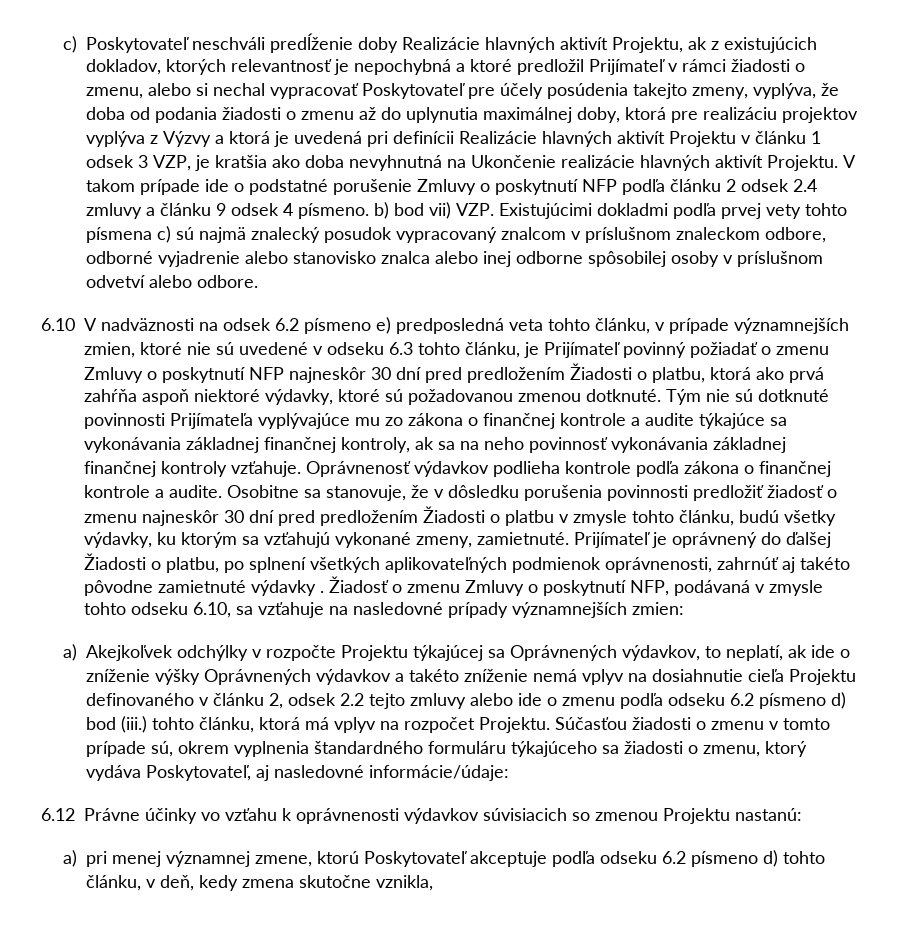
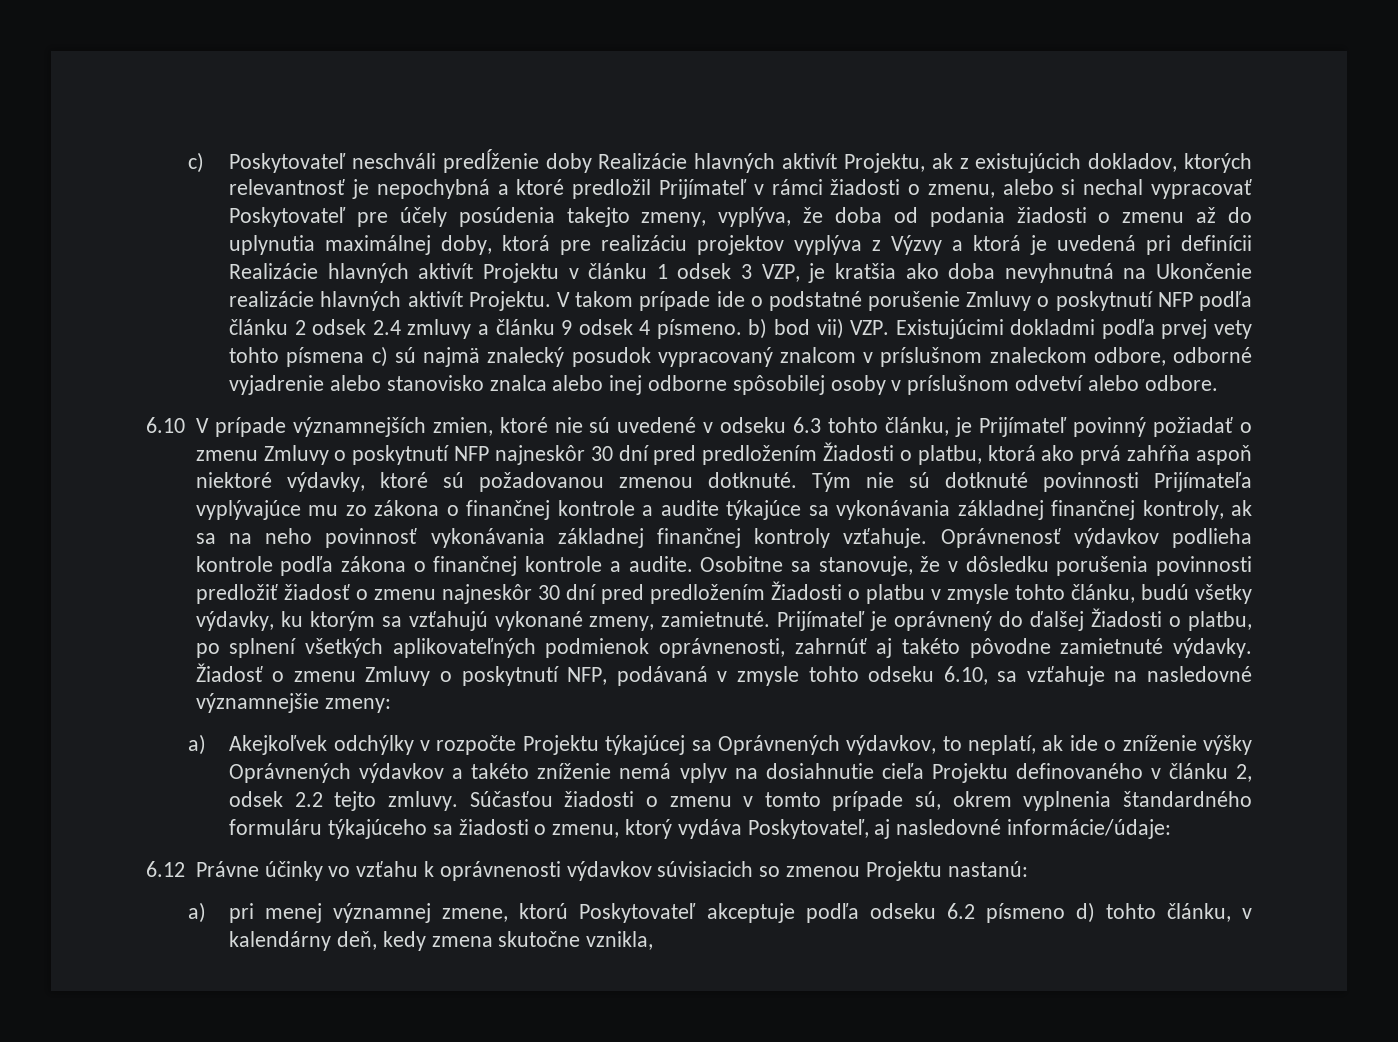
- 6.10 V nadväznosti na odsek 6.2 písmeno e) predposledná veta tohto článku, v prípade významnejších zmien, ktoré nie sú uvedené v odseku 6.3 tohto článku, je Prijímateľ povinný požiadať o zmenu Zmluvy o poskytnutí NFP najneskôr 30 dní pred predložením Žiadosti o platbu, ktorá ako prvá zahŕňa aspoň niektoré výdavky, ktoré sú požadovanou zmenou dotknuté.
+ 6.10 V prípade významnejších zmien, ktoré nie sú uvedené v odseku 6.3 tohto článku, je Prijímateľ povinný požiadať o zmenu Zmluvy o poskytnutí NFP najneskôr 30 dní pred predložením Žiadosti o platbu, ktorá ako prvá zahŕňa aspoň niektoré výdavky, ktoré sú požadovanou zmenou dotknuté.
- Prijímateľ je oprávnený do ďalšej Žiadosti o platbu, po splnení všetkých aplikovateľných podmienok oprávnenosti, zahrnúť aj takéto pôvodne zamietnuté výdavky .
+ Prijímateľ je oprávnený do ďalšej Žiadosti o platbu, po splnení všetkých aplikovateľných podmienok oprávnenosti, zahrnúť aj takéto pôvodne zamietnuté výdavky.
- Žiadosť o zmenu Zmluvy o poskytnutí NFP, podávaná v zmysle tohto odseku 6.10, sa vzťahuje na nasledovné prípady významnejších zmien:
+ Žiadosť o zmenu Zmluvy o poskytnutí NFP, podávaná v zmysle tohto odseku 6.10, sa vzťahuje na nasledovné významnejšie zmeny:
- a) Akejkoľvek odchýlky v rozpočte Projektu týkajúcej sa Oprávnených výdavkov, to neplatí, ak ide o zníženie výšky Oprávnených výdavkov a takéto zníženie nemá vplyv na dosiahnutie cieľa Projektu definovaného v článku 2, odsek 2.2 tejto zmluvy alebo ide o zmenu podľa odseku 6.2 písmeno d) bod (iii.) tohto článku, ktorá má vplyv na rozpočet Projektu.
+ a) Akejkoľvek odchýlky v rozpočte Projektu týkajúcej sa Oprávnených výdavkov, to neplatí, ak ide o zníženie výšky Oprávnených výdavkov a takéto zníženie nemá vplyv na dosiahnutie cieľa Projektu definovaného v článku 2, odsek 2.2 tejto zmluvy.
- a) pri menej významnej zmene, ktorú Poskytovateľ akceptuje podľa odseku 6.2 písmeno d) tohto článku, v deň, kedy zmena skutočne vznikla,
+ a) pri menej významnej zmene, ktorú Poskytovateľ akceptuje podľa odseku 6.2 písmeno d) tohto článku, v kalendárny deň, kedy zmena skutočne vznikla,

